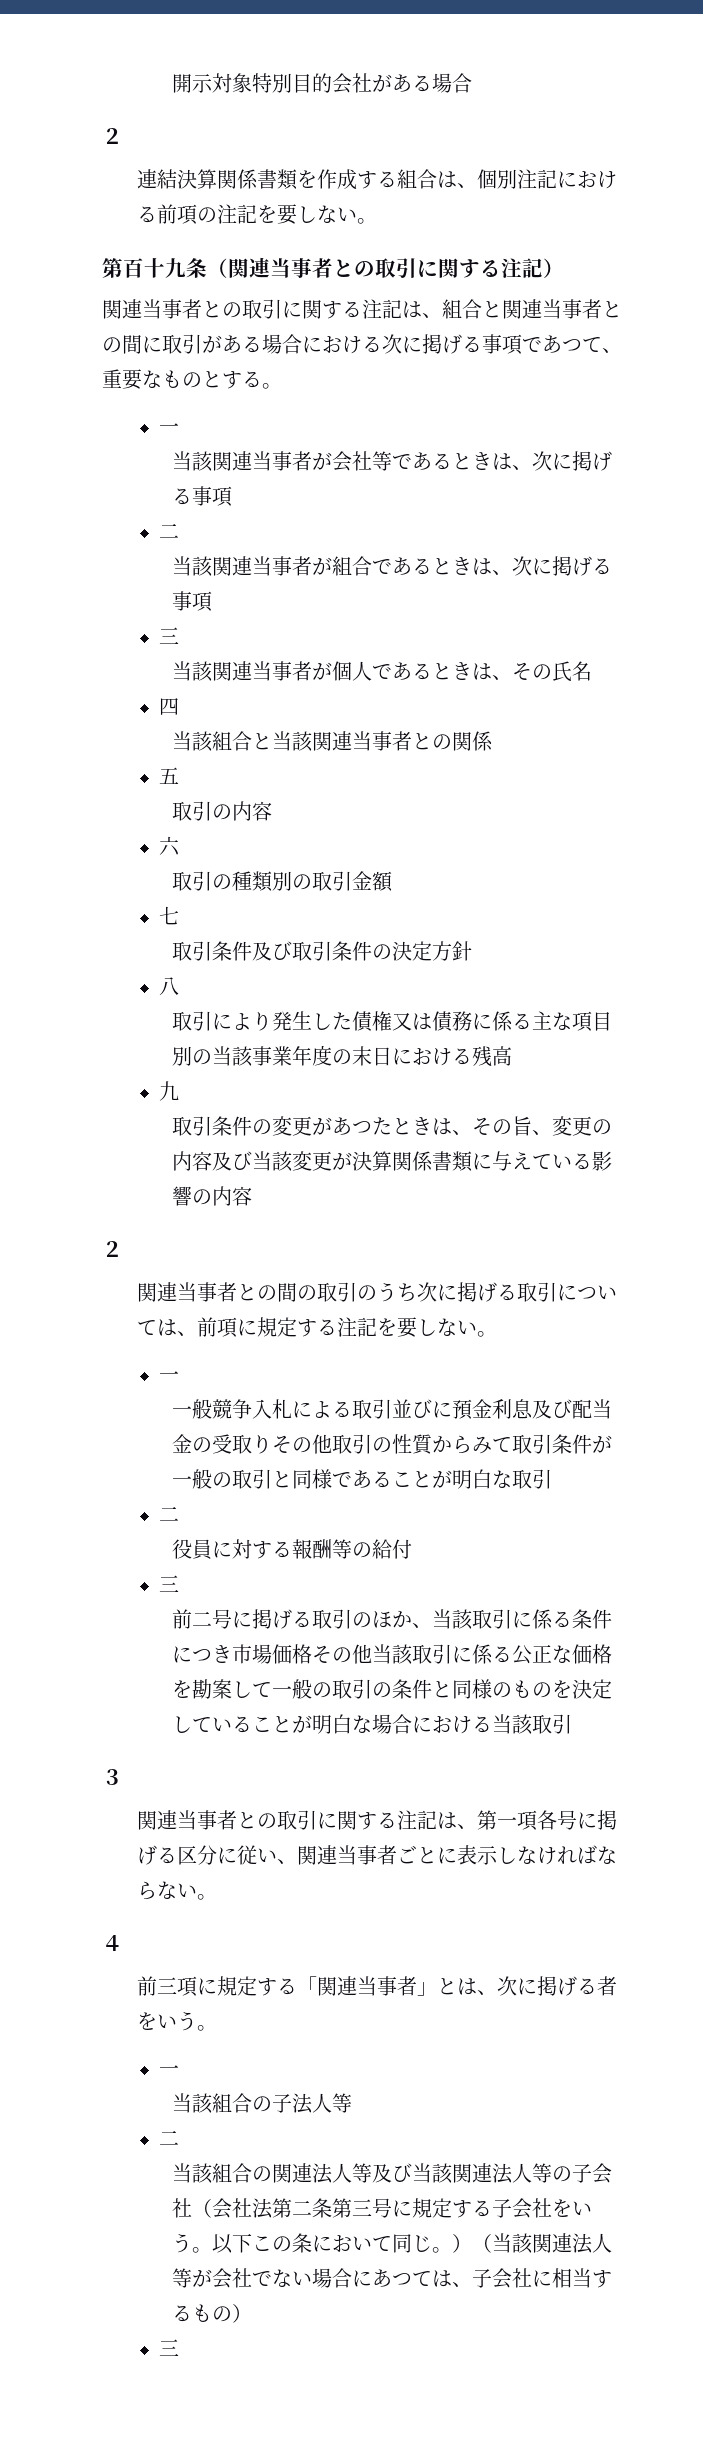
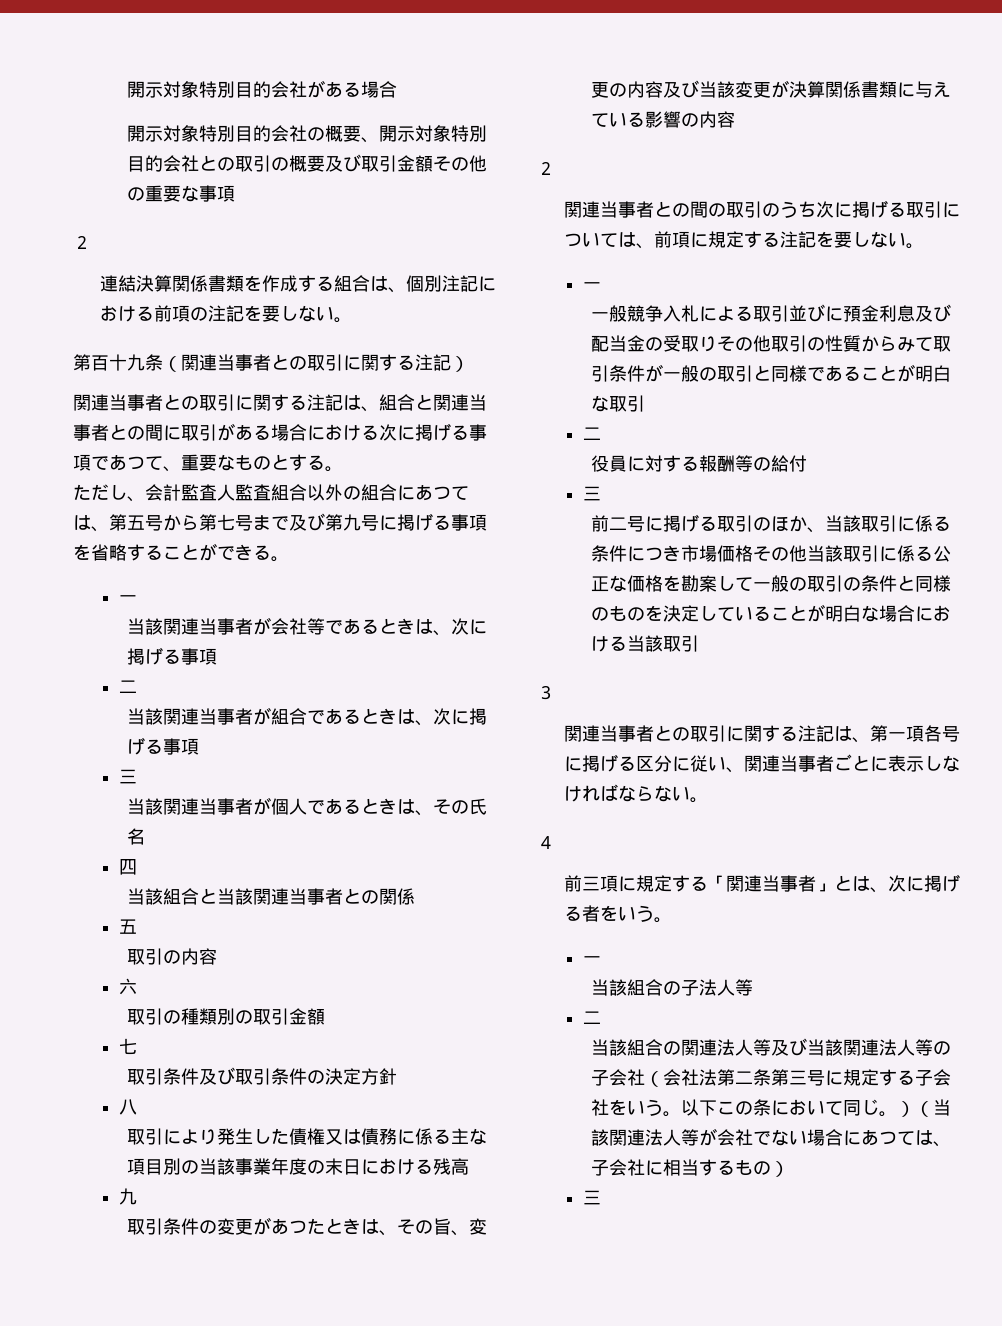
+ 開示対象特別目的会社の概要、開示対象特別目的会社との取引の概要及び取引金額その他の重要な事項
+ ただし、会計監査人監査組合以外の組合にあつては、第五号から第七号まで及び第九号に掲げる事項を省略することができる。

